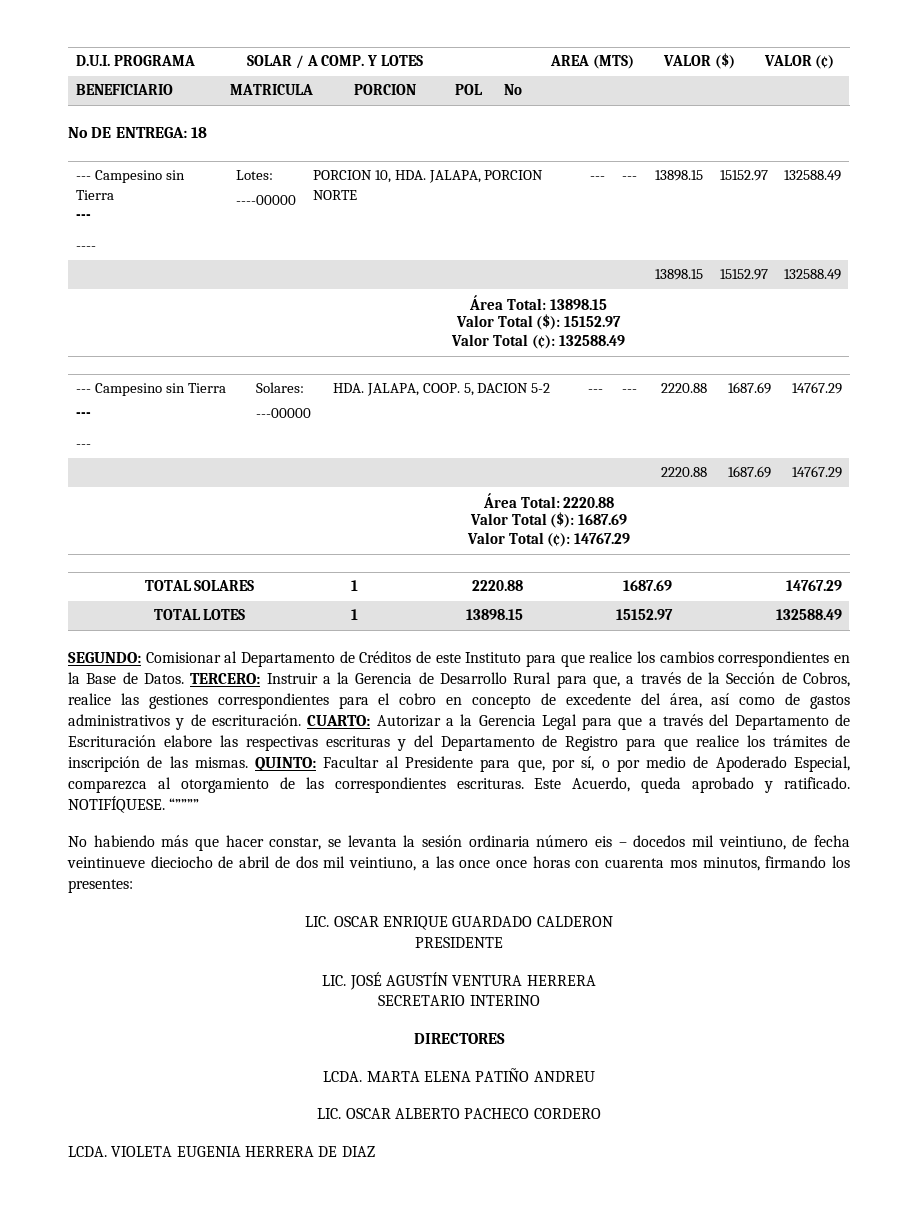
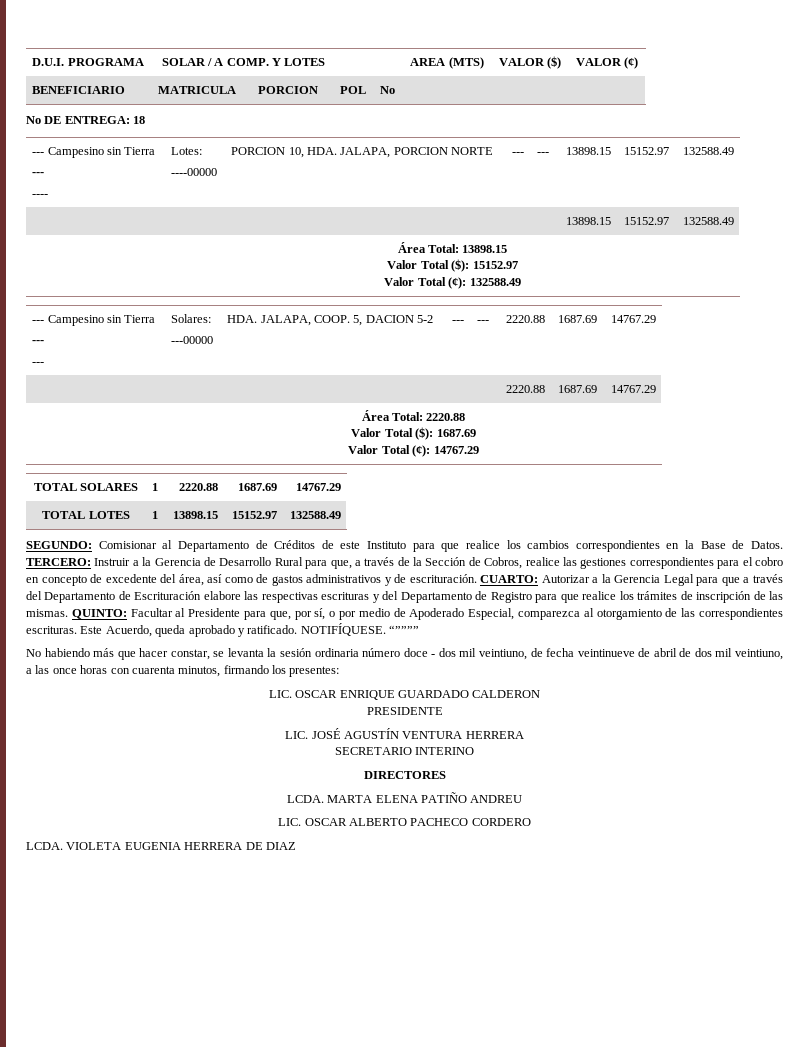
- No habiendo más que hacer constar, se levanta la sesión ordinaria número eis – docedos mil veintiuno, de fecha veintinueve dieciocho de abril de dos mil veintiuno, a las once once horas con cuarenta mos minutos, firmando los presentes:
+ No habiendo más que hacer constar, se levanta la sesión ordinaria número doce - dos mil veintiuno, de fecha veintinueve de abril de dos mil veintiuno, a las once horas con cuarenta minutos, firmando los presentes:

